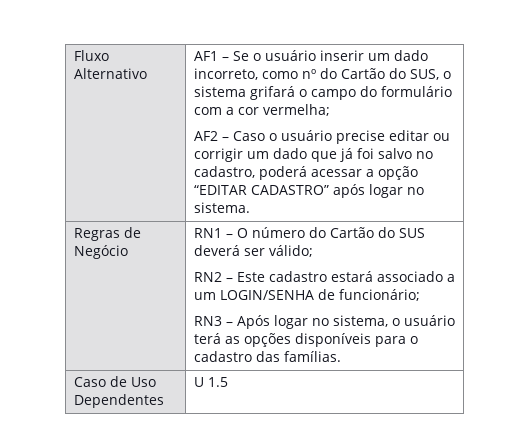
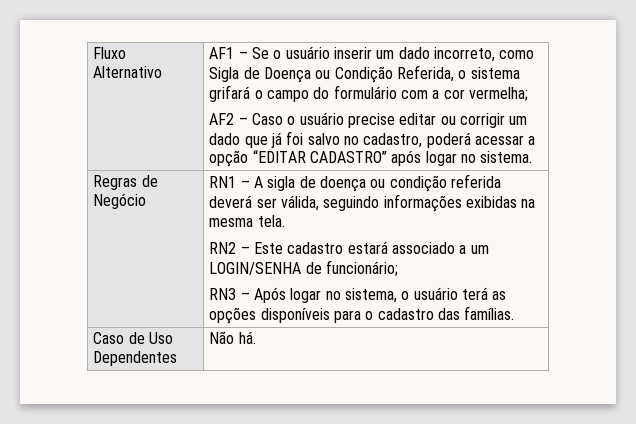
- AF1 – Se o usuário inserir um dado incorreto, como nº do Cartão do SUS, o sistema grifará o campo do formulário com a cor vermelha;
+ AF1 – Se o usuário inserir um dado incorreto, como Sigla de Doença ou Condição Referida, o sistema grifará o campo do formulário com a cor vermelha;
- RN1 – O número do Cartão do SUS deverá ser válido;
+ RN1 – A sigla de doença ou condição referida deverá ser válida, seguindo informações exibidas na mesma tela.
- Caso de Uso Dependentes | U 1.5
+ Caso de Uso Dependentes | Não há.

